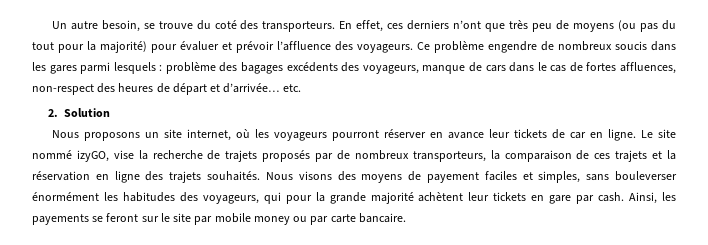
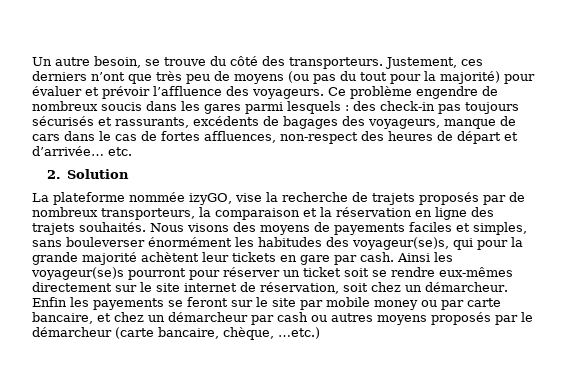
- Un autre besoin, se trouve du coté des transporteurs.
+ Un autre besoin, se trouve du côté des transporteurs.
- En effet, ces derniers n’ont que très peu de moyens (ou pas du tout pour la majorité) pour évaluer et prévoir l’affluence des voyageurs.
+ Justement, ces derniers n’ont que très peu de moyens (ou pas du tout pour la majorité) pour évaluer et prévoir l’affluence des voyageurs.
- Ce problème engendre de nombreux soucis dans les gares parmi lesquels : problème des bagages excédents des voyageurs, manque de cars dans le cas de fortes affluences, non-respect des heures de départ et d’arrivée… etc.
+ Ce problème engendre de nombreux soucis dans les gares parmi lesquels : des check-in pas toujours sécurisés et rassurants, excédents de bagages des voyageurs, manque de cars dans le cas de fortes affluences, non-respect des heures de départ et d’arrivée… etc.
- Nous proposons un site internet, où les voyageurs pourront réserver en avance leur tickets de car en ligne. Le site nommé izyGO, vise la recherche de trajets proposés par de nombreux transporteurs, la comparaison de ces trajets et la réservation en ligne des trajets souhaités.
+ La plateforme nommée izyGO, vise la recherche de trajets proposés par de nombreux transporteurs, la comparaison et la réservation en ligne des trajets souhaités.
- Nous visons des moyens de payement faciles et simples, sans bouleverser énormément les habitudes des voyageurs, qui pour la grande majorité achètent leur tickets en gare par cash.
+ Nous visons des moyens de payements faciles et simples, sans bouleverser énormément les habitudes des voyageur(se)s, qui pour la grande majorité achètent leur tickets en gare par cash.
- Ainsi, les payements se feront sur le site par mobile money ou par carte bancaire.
+ Ainsi les voyageur(se)s pourront pour réserver un ticket soit se rendre eux-mêmes directement sur le site internet de réservation, soit chez un démarcheur. Enfin les payements se feront sur le site par mobile money ou par carte bancaire, et chez un démarcheur par cash ou autres moyens proposés par le démarcheur (carte bancaire, chèque, …etc.)

